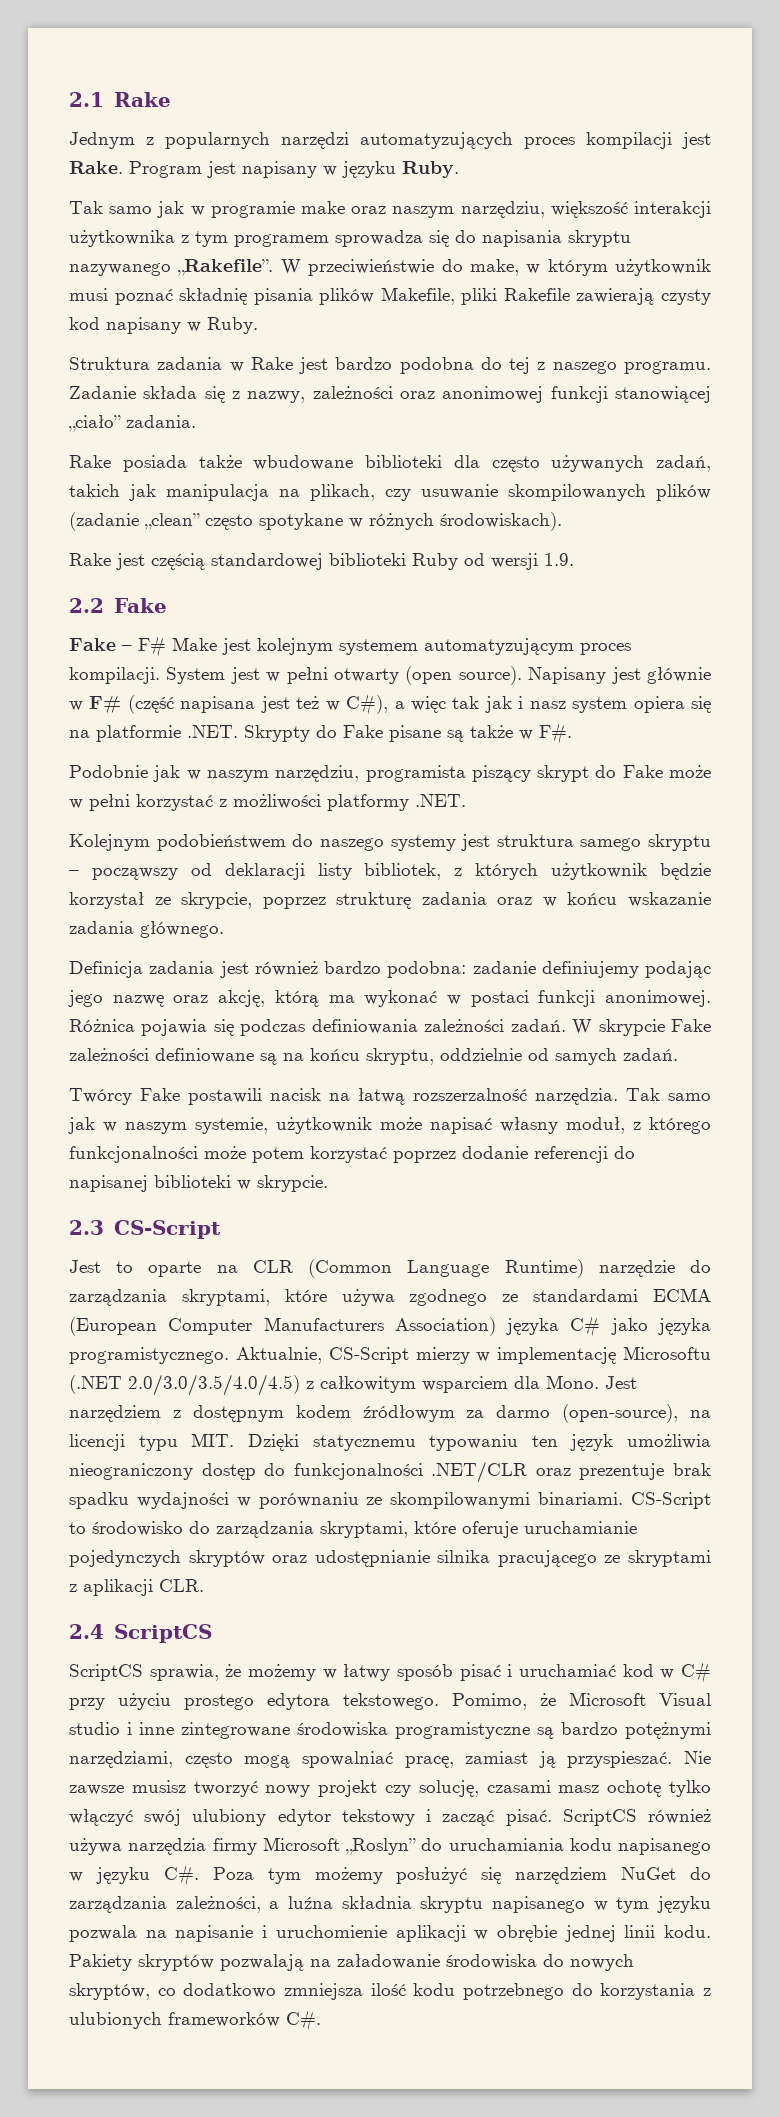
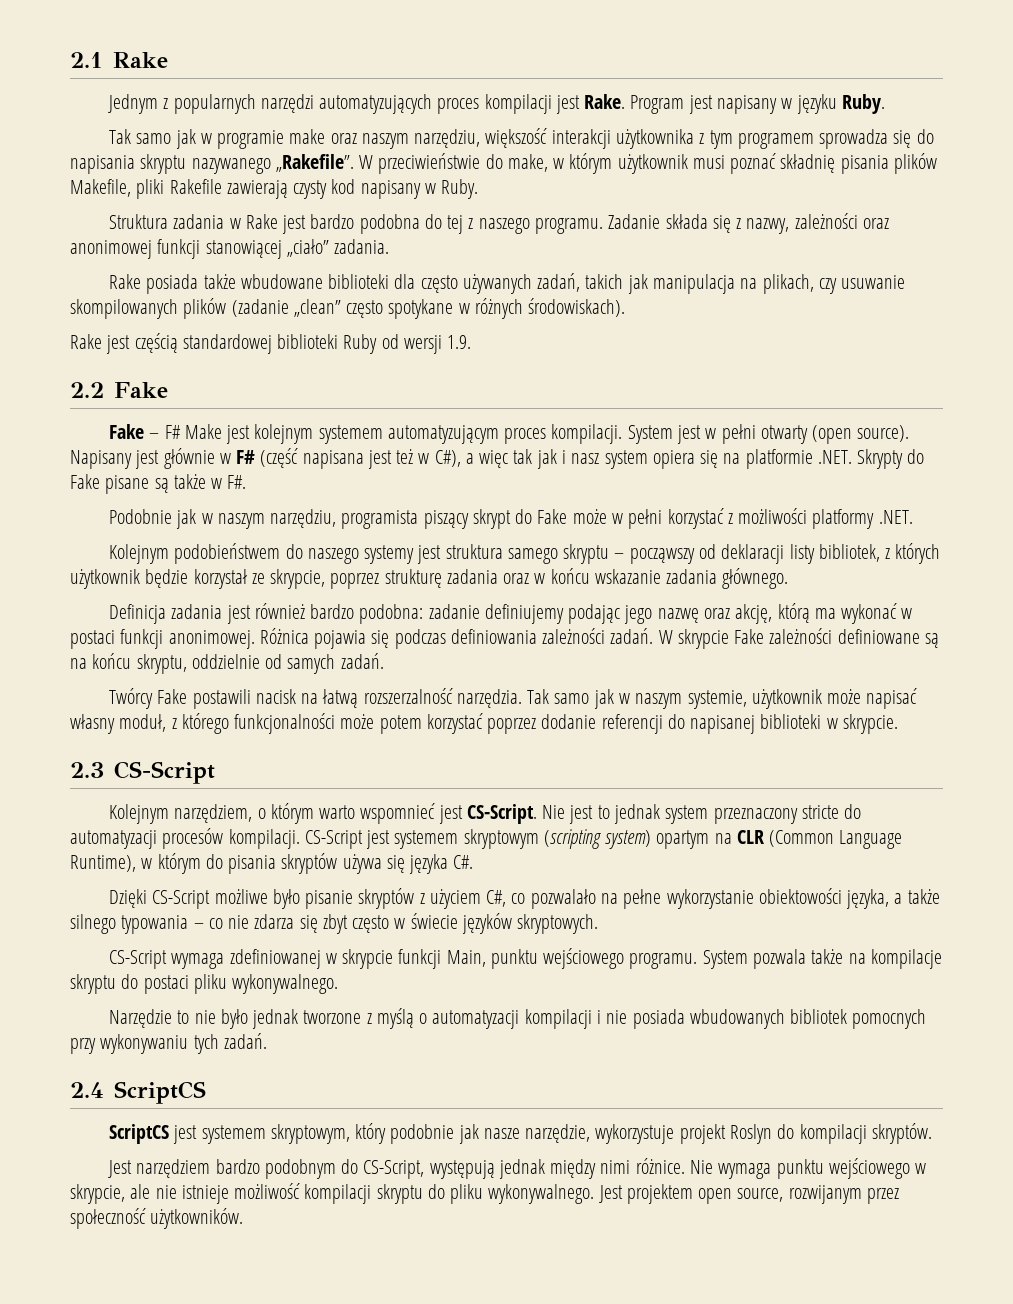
- Jest to oparte na CLR (Common Language Runtime) narzędzie do zarządzania skryptami, które używa zgodnego ze standardami ECMA (European Computer Manufacturers Association) języka C# jako języka programistycznego. Aktualnie, CS-Script mierzy w implementację Microsoftu (.NET 2.0/3.0/3.5/4.0/4.5) z całkowitym wsparciem dla Mono. Jest narzędziem z dostępnym kodem źródłowym za darmo (open-source), na licencji typu MIT. Dzięki statycznemu typowaniu ten język umożliwia nieograniczony dostęp do funkcjonalności .NET/CLR oraz prezentuje brak spadku wydajności w porównaniu ze skompilowanymi binariami. CS-Script to środowisko do zarządzania skryptami, które oferuje uruchamianie pojedynczych skryptów oraz udostępnianie silnika pracującego ze skryptami z aplikacji CLR.
+ Kolejnym narzędziem, o którym warto wspomnieć jest CS-Script. Nie jest to jednak system przeznaczony stricte do automatyzacji procesów kompilacji. CS-Script jest systemem skryptowym (scripting system) opartym na CLR (Common Language Runtime), w którym do pisania skryptów używa się języka C#.
+ Dzięki CS-Script możliwe było pisanie skryptów z użyciem C#, co pozwalało na pełne wykorzystanie obiektowości języka, a także silnego typowania – co nie zdarza się zbyt często w świecie języków skryptowych.
+ CS-Script wymaga zdefiniowanej w skrypcie funkcji Main, punktu wejściowego programu. System pozwala także na kompilacje skryptu do postaci pliku wykonywalnego.
+ Narzędzie to nie było jednak tworzone z myślą o automatyzacji kompilacji i nie posiada wbudowanych bibliotek pomocnych przy wykonywaniu tych zadań.
  2.4 ScriptCS
- ScriptCS sprawia, że możemy w łatwy sposób pisać i uruchamiać kod w C# przy użyciu prostego edytora tekstowego. Pomimo, że Microsoft Visual studio i inne zintegrowane środowiska programistyczne są bardzo potężnymi narzędziami, często mogą spowalniać pracę, zamiast ją przyspieszać. Nie zawsze musisz tworzyć nowy projekt czy solucję, czasami masz ochotę tylko włączyć swój ulubiony edytor tekstowy i zacząć pisać. ScriptCS również używa narzędzia firmy Microsoft „Roslyn” do uruchamiania kodu napisanego w języku C#. Poza tym możemy posłużyć się narzędziem NuGet do zarządzania zależności, a luźna składnia skryptu napisanego w tym języku pozwala na napisanie i uruchomienie aplikacji w obrębie jednej linii kodu. Pakiety skryptów pozwalają na załadowanie środowiska do nowych skryptów, co dodatkowo zmniejsza ilość kodu potrzebnego do korzystania z ulubionych frameworków C#.
+ ScriptCS jest systemem skryptowym, który podobnie jak nasze narzędzie, wykorzystuje projekt Roslyn do kompilacji skryptów.
+ Jest narzędziem bardzo podobnym do CS-Script, występują jednak między nimi różnice. Nie wymaga punktu wejściowego w skrypcie, ale nie istnieje możliwość kompilacji skryptu do pliku wykonywalnego. Jest projektem open source, rozwijanym przez społeczność użytkowników.

